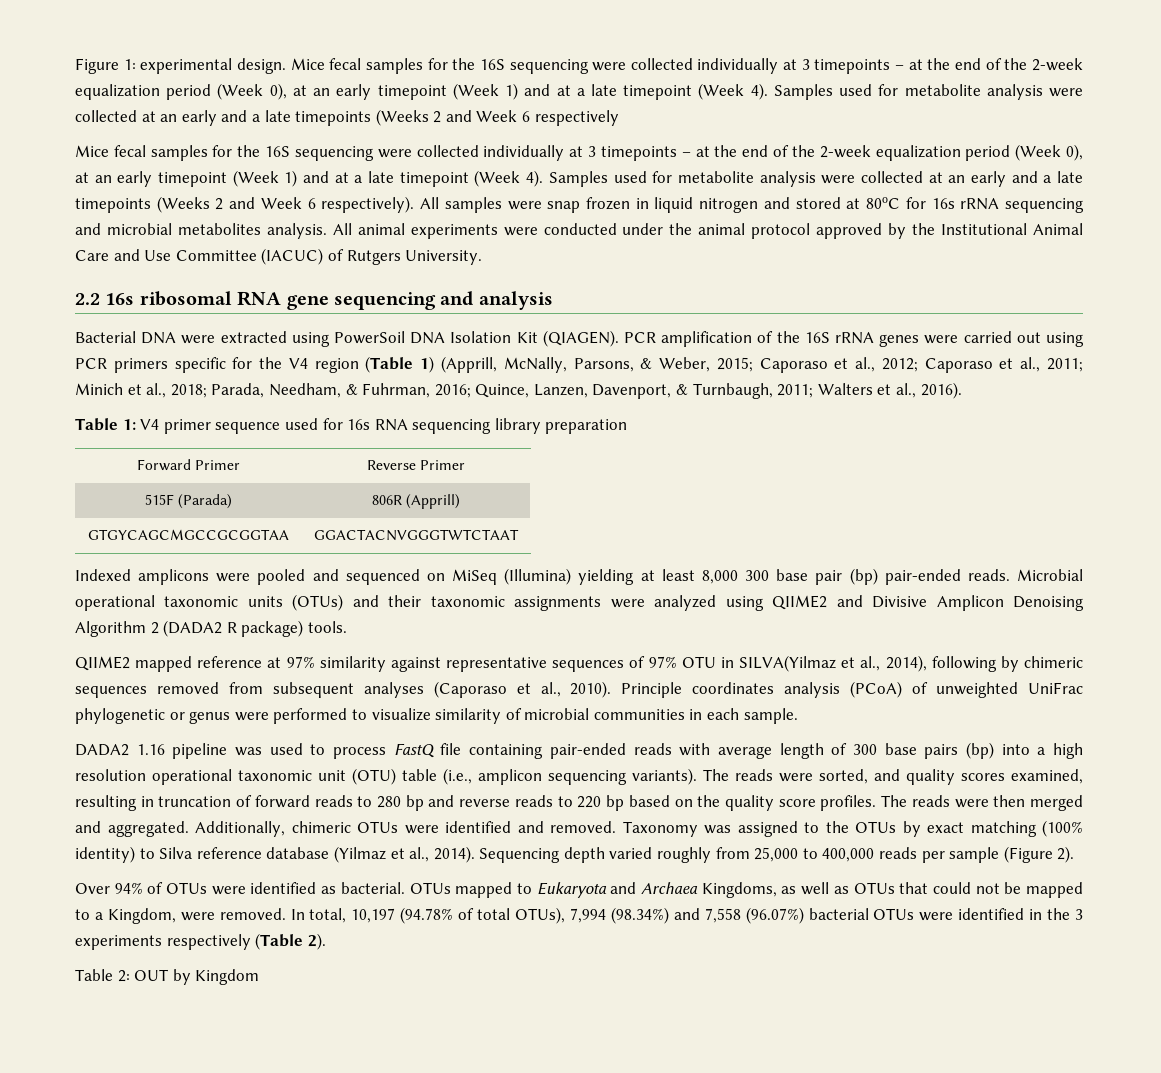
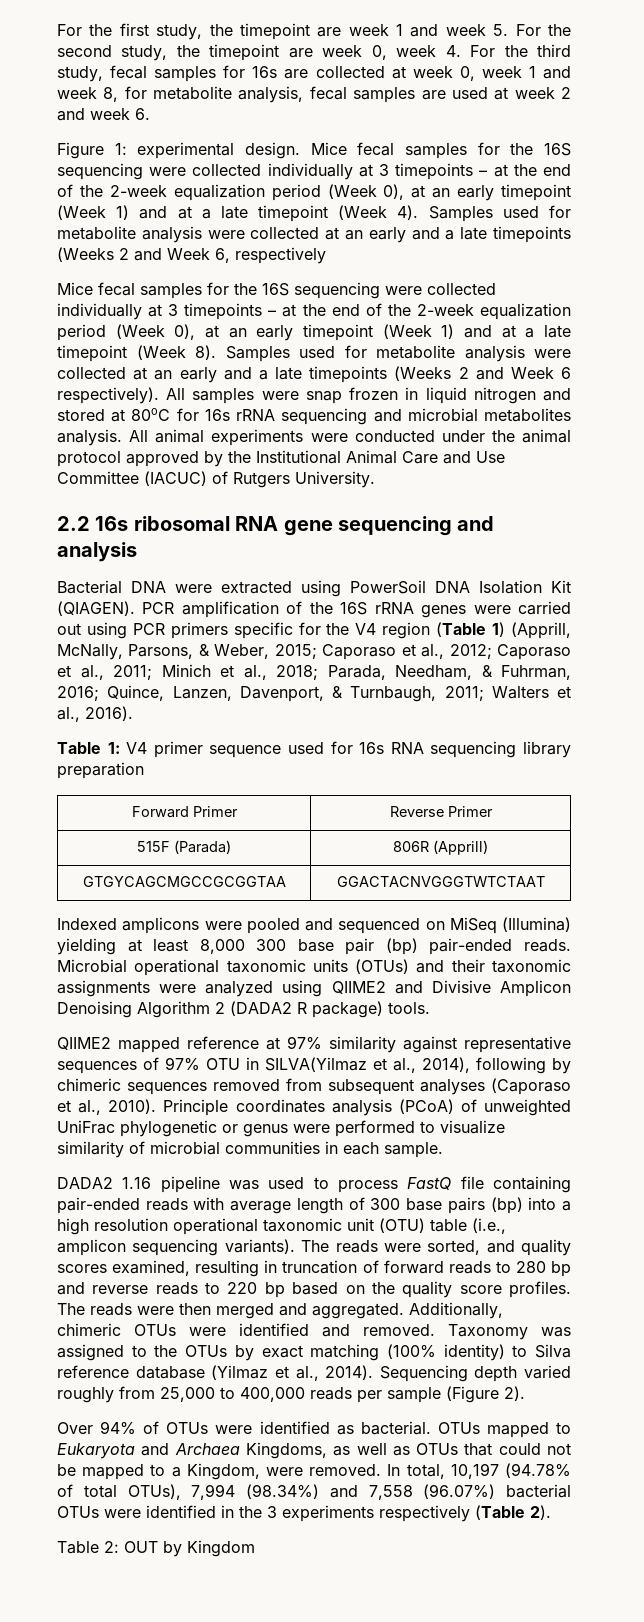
+ For the first study, the timepoint are week 1 and week 5. For the second study, the timepoint are week 0, week 4. For the third study, fecal samples for 16s are collected at week 0, week 1 and week 8, for metabolite analysis, fecal samples are used at week 2 and week 6.
- Samples used for metabolite analysis were collected at an early and a late timepoints (Weeks 2 and Week 6 respectively
- Mice fecal samples for the 16S sequencing were collected individually at 3 timepoints – at the end of the 2-week equalization period (Week 0), at an early timepoint (Week 1) and at a late timepoint (Week 4).
+ Samples used for metabolite analysis were collected at an early and a late timepoints (Weeks 2 and Week 6, respectively
+ Mice fecal samples for the 16S sequencing were collected individually at 3 timepoints – at the end of the 2-week equalization period (Week 0), at an early timepoint (Week 1) and at a late timepoint (Week 8).

